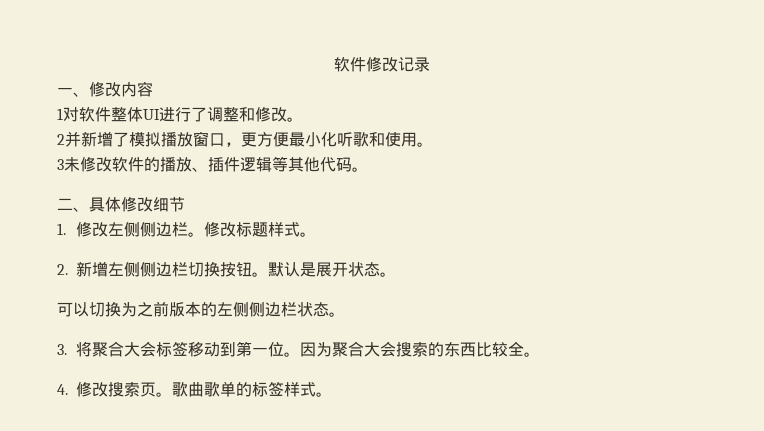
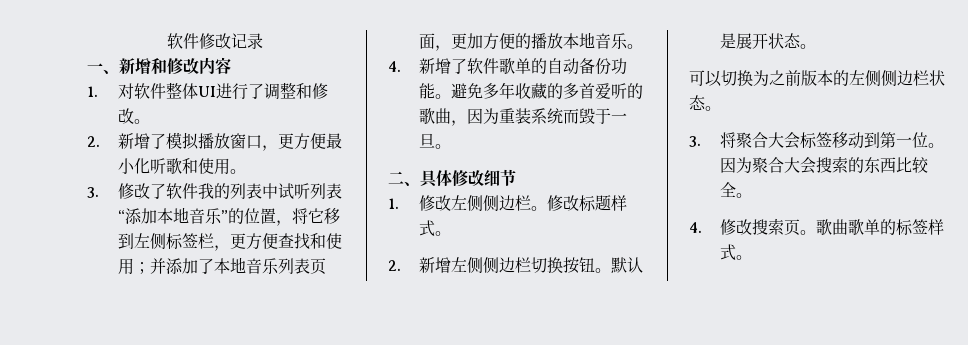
- 一、修改内容
+ 一、新增和修改内容
- 1对软件整体UI进行了调整和修改。
+ 1.对软件整体UI进行了调整和修改。
- 2并新增了模拟播放窗口，更方便最小化听歌和使用。
+ 2.新增了模拟播放窗口，更方便最小化听歌和使用。
- 3未修改软件的播放、插件逻辑等其他代码。
+ 3.修改了软件我的列表中试听列表“添加本地音乐”的位置，将它移到左侧标签栏，更方便查找和使用；并添加了本地音乐列表页面，更加方便的播放本地音乐。
+ 4.新增了软件歌单的自动备份功能。避免多年收藏的多首爱听的歌曲，因为重装系统而毁于一旦。

